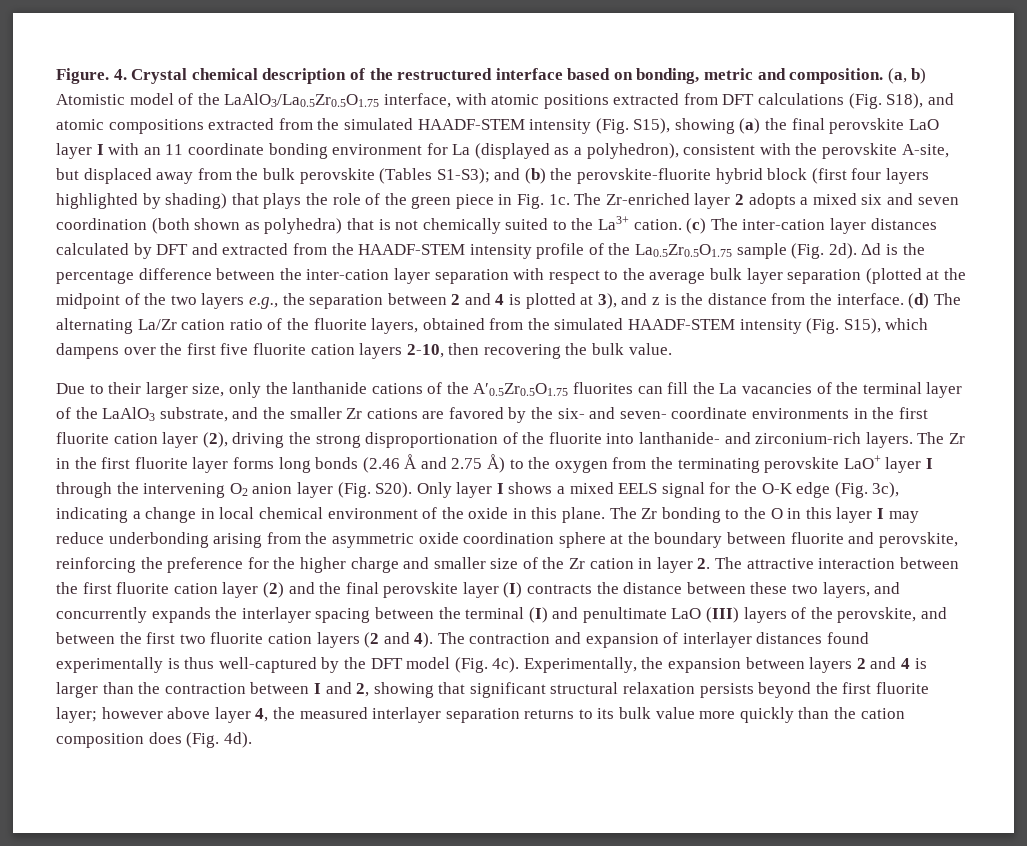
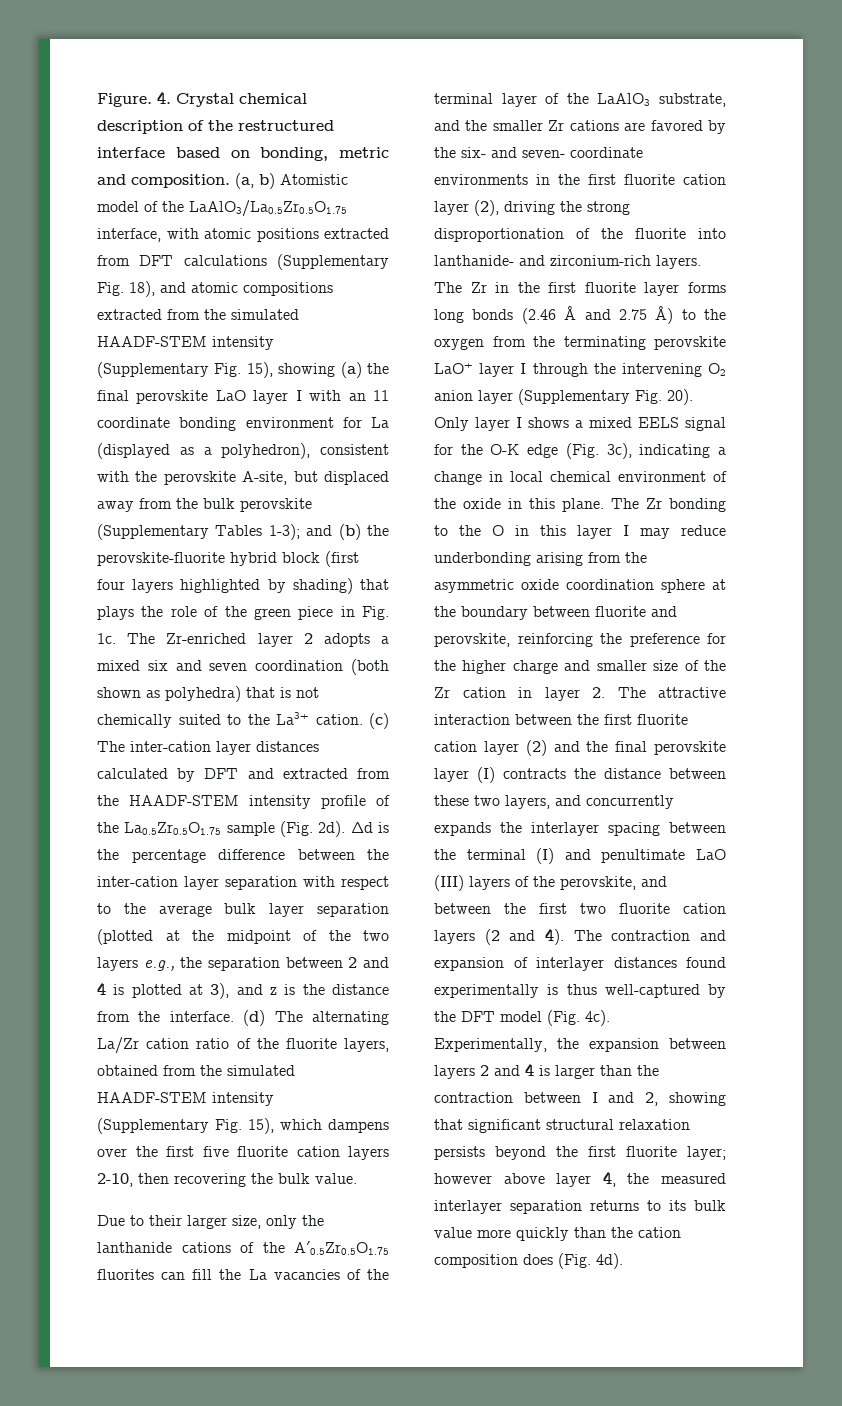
- (a, b) Atomistic model of the LaAlO3/La0.5Zr0.5O1.75 interface, with atomic positions extracted from DFT calculations (Fig. S18), and atomic compositions extracted from the simulated HAADF-STEM intensity (Fig. S15), showing (a) the final perovskite LaO layer I with an 11 coordinate bonding environment for La (displayed as a polyhedron), consistent with the perovskite A-site, but displaced away from the bulk perovskite (Tables S1-S3);
+ (a, b) Atomistic model of the LaAlO3/La0.5Zr0.5O1.75 interface, with atomic positions extracted from DFT calculations (Supplementary Fig. 18), and atomic compositions extracted from the simulated HAADF-STEM intensity (Supplementary Fig. 15), showing (a) the final perovskite LaO layer I with an 11 coordinate bonding environment for La (displayed as a polyhedron), consistent with the perovskite A-site, but displaced away from the bulk perovskite (Supplementary Tables 1-3);
- (d) The alternating La/Zr cation ratio of the fluorite layers, obtained from the simulated HAADF-STEM intensity (Fig. S15), which dampens over the first five fluorite cation layers 2-10, then recovering the bulk value.
+ (d) The alternating La/Zr cation ratio of the fluorite layers, obtained from the simulated HAADF-STEM intensity (Supplementary Fig. 15), which dampens over the first five fluorite cation layers 2-10, then recovering the bulk value.
- The Zr in the first fluorite layer forms long bonds (2.46 Å and 2.75 Å) to the oxygen from the terminating perovskite LaO+ layer I through the intervening O2 anion layer (Fig. S20).
+ The Zr in the first fluorite layer forms long bonds (2.46 Å and 2.75 Å) to the oxygen from the terminating perovskite LaO+ layer I through the intervening O2 anion layer (Supplementary Fig. 20).

